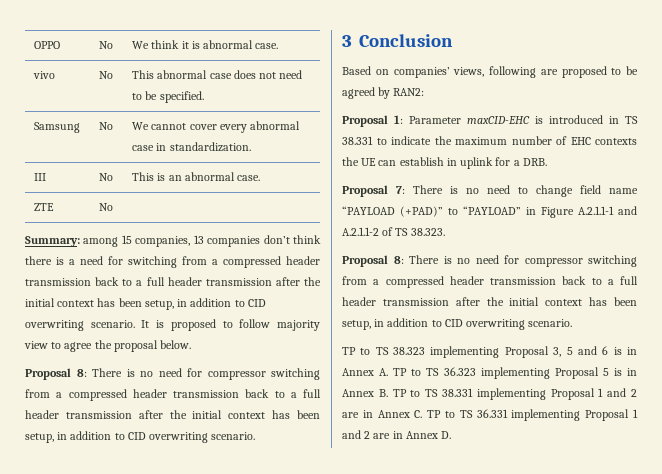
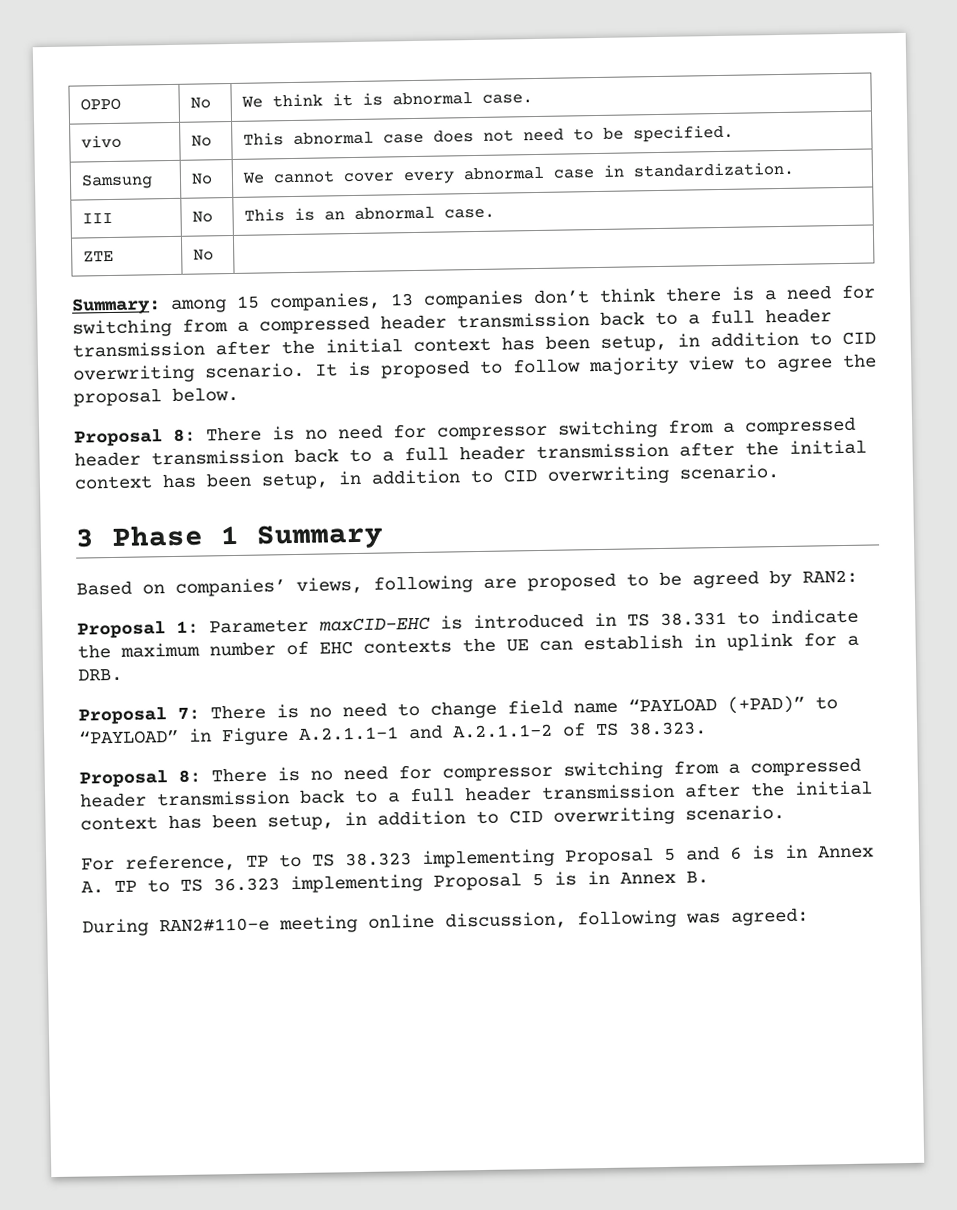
- 3 Conclusion
+ 3 Phase 1 Summary
- TP to TS 38.323 implementing Proposal 3, 5 and 6 is in Annex A. TP to TS 36.323 implementing Proposal 5 is in Annex B. TP to TS 38.331 implementing Proposal 1 and 2 are in Annex C. TP to TS 36.331 implementing Proposal 1 and 2 are in Annex D.
+ For reference, TP to TS 38.323 implementing Proposal 5 and 6 is in Annex A. TP to TS 36.323 implementing Proposal 5 is in Annex B.
+ During RAN2#110-e meeting online discussion, following was agreed:

